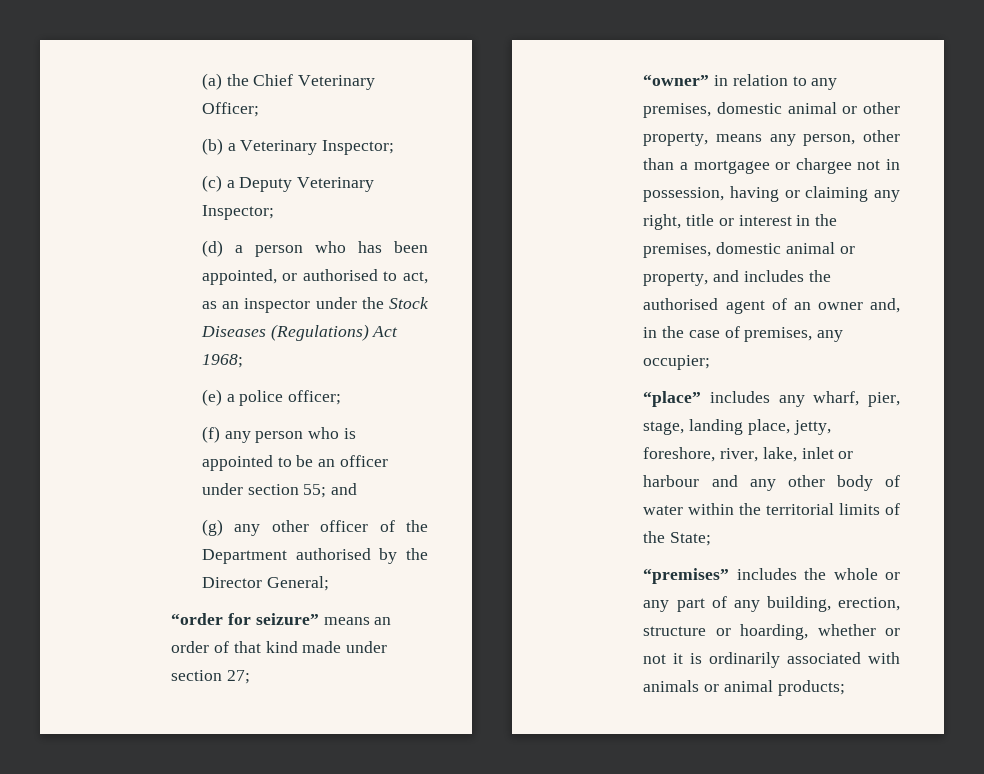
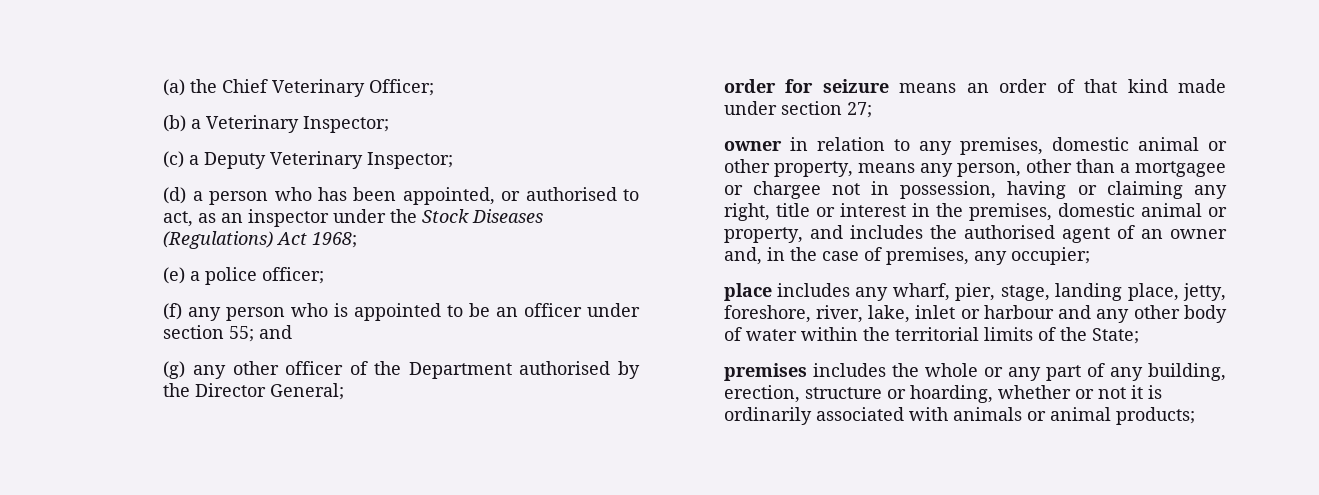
- “order for seizure” means an order of that kind made under section 27;
+ order for seizure means an order of that kind made under section 27;
- “owner” in relation to any premises, domestic animal or other property, means any person, other than a mortgagee or chargee not in possession, having or claiming any right, title or interest in the premises, domestic animal or property, and includes the authorised agent of an owner and, in the case of premises, any occupier;
+ owner in relation to any premises, domestic animal or other property, means any person, other than a mortgagee or chargee not in possession, having or claiming any right, title or interest in the premises, domestic animal or property, and includes the authorised agent of an owner and, in the case of premises, any occupier;
- “place” includes any wharf, pier, stage, landing place, jetty, foreshore, river, lake, inlet or harbour and any other body of water within the territorial limits of the State;
+ place includes any wharf, pier, stage, landing place, jetty, foreshore, river, lake, inlet or harbour and any other body of water within the territorial limits of the State;
- “premises” includes the whole or any part of any building, erection, structure or hoarding, whether or not it is ordinarily associated with animals or animal products;
+ premises includes the whole or any part of any building, erection, structure or hoarding, whether or not it is ordinarily associated with animals or animal products;

